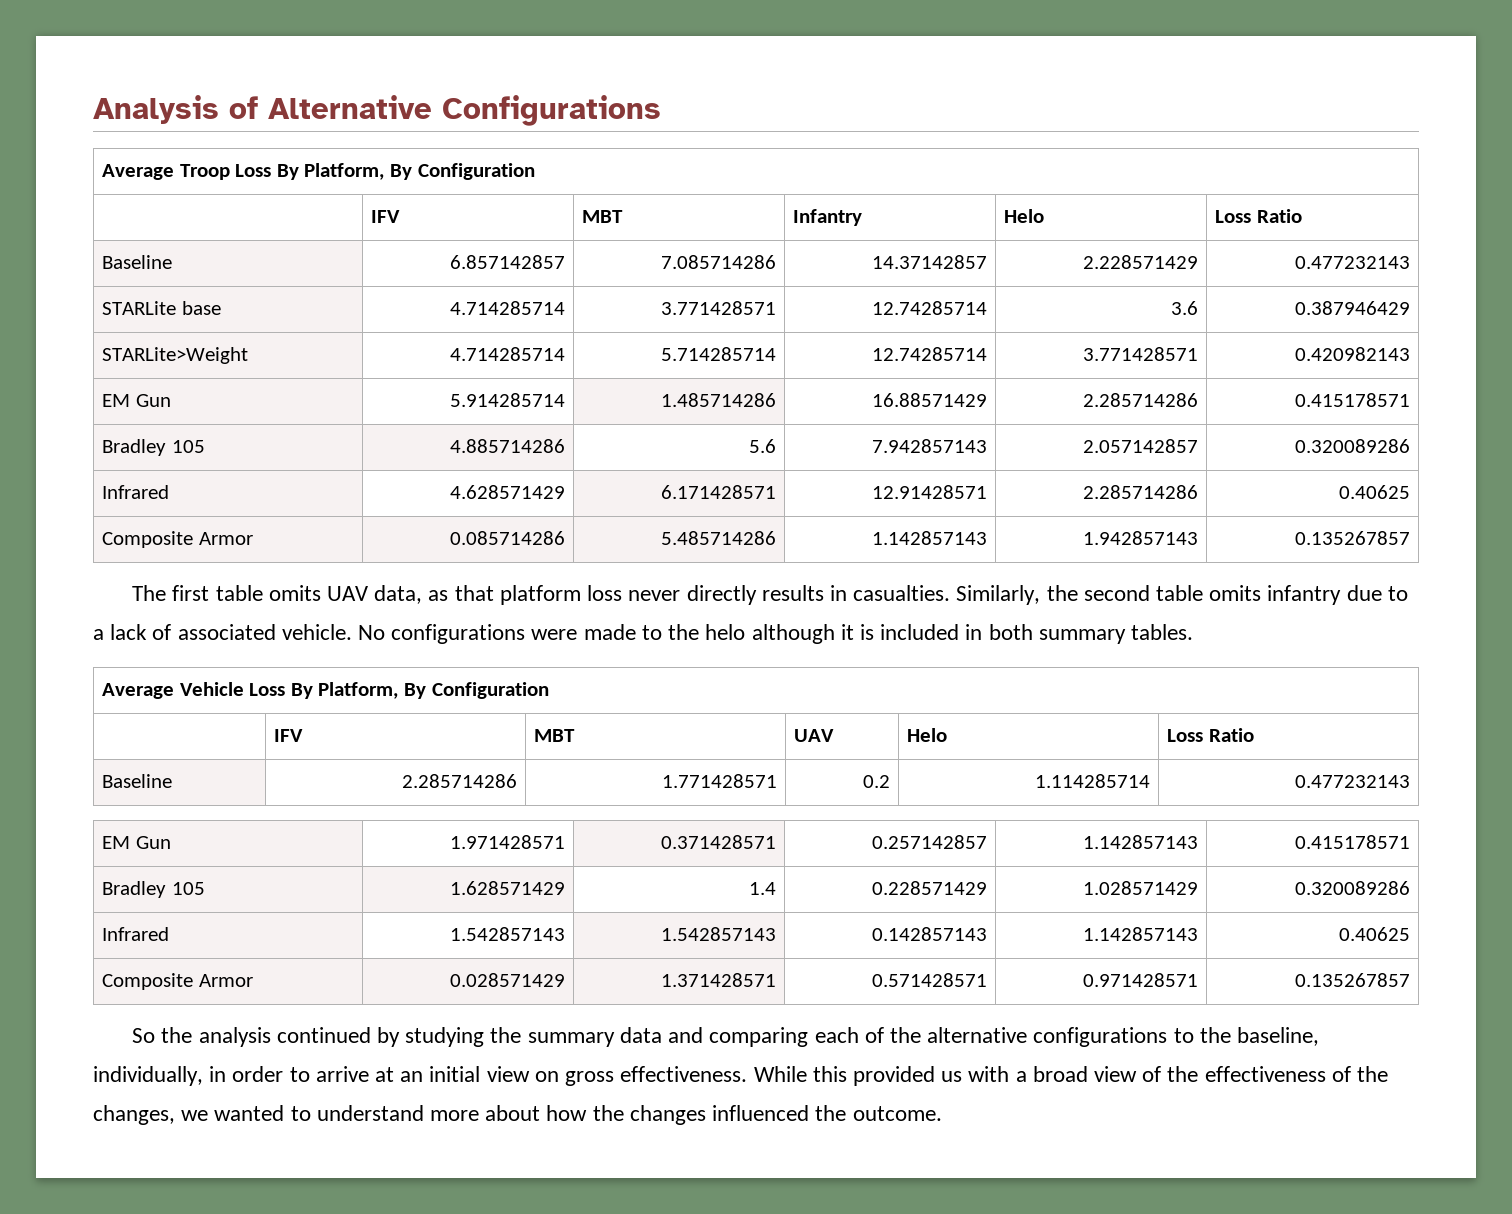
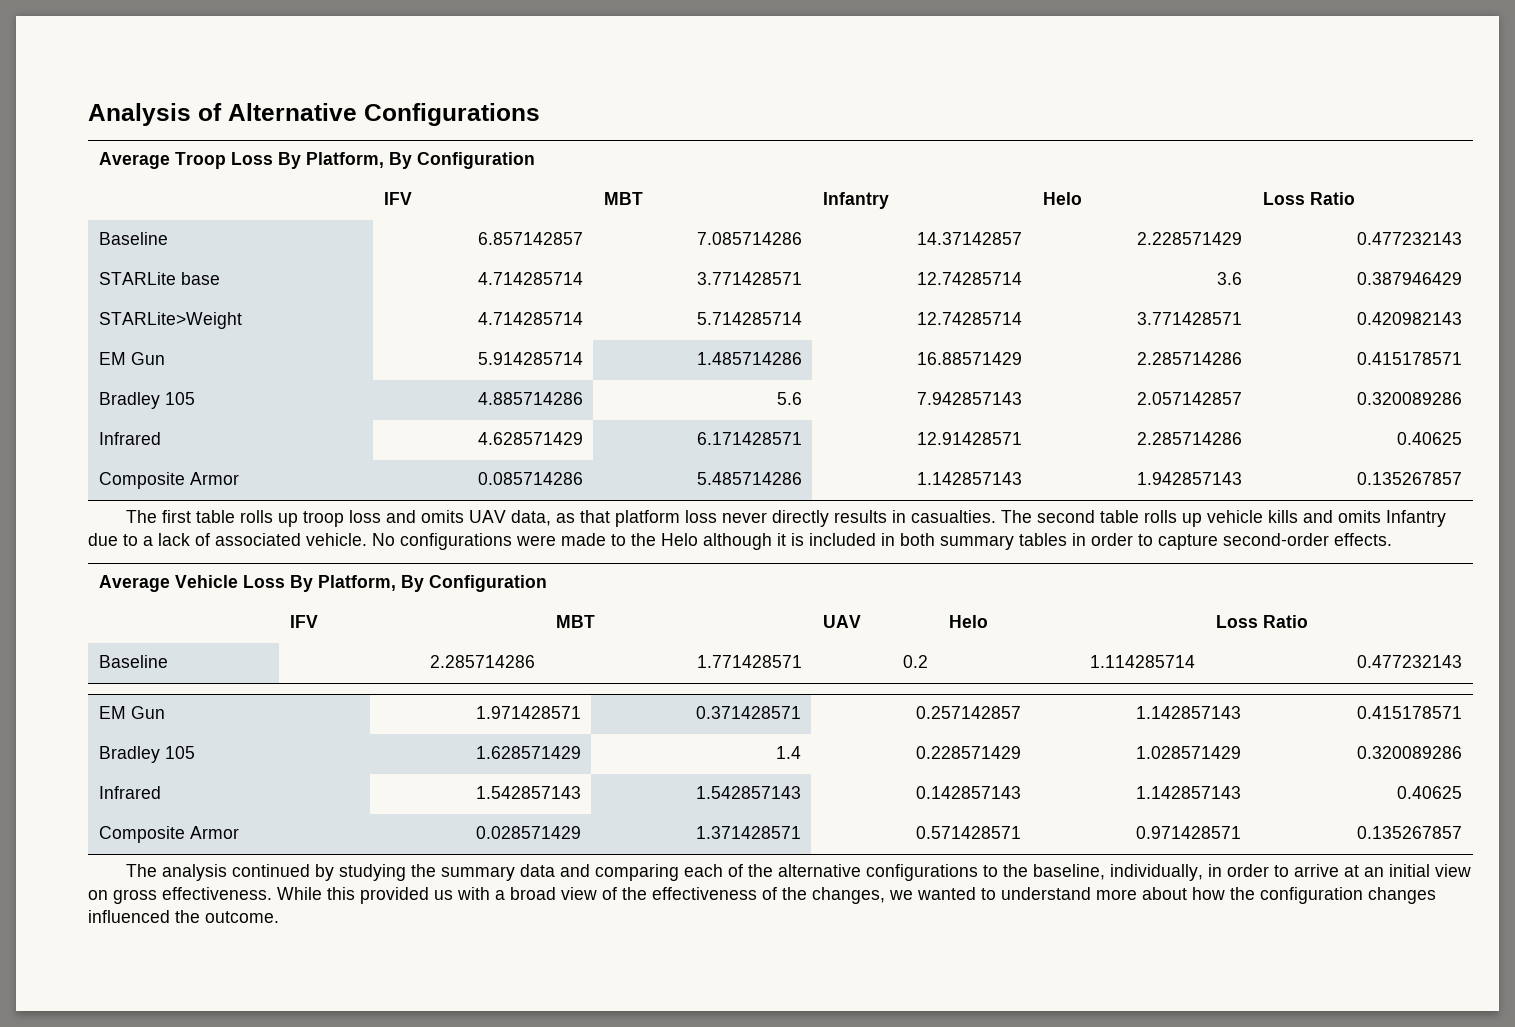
- The first table omits UAV data, as that platform loss never directly results in casualties.
+ The first table rolls up troop loss and omits UAV data, as that platform loss never directly results in casualties.
- Similarly, the second table omits infantry due to a lack of associated vehicle.
+ The second table rolls up vehicle kills and omits Infantry due to a lack of associated vehicle.
- No configurations were made to the helo although it is included in both summary tables.
+ No configurations were made to the Helo although it is included in both summary tables in order to capture second-order effects.
- So the analysis continued by studying the summary data and comparing each of the alternative configurations to the baseline, individually, in order to arrive at an initial view on gross effectiveness.
+ The analysis continued by studying the summary data and comparing each of the alternative configurations to the baseline, individually, in order to arrive at an initial view on gross effectiveness.
- While this provided us with a broad view of the effectiveness of the changes, we wanted to understand more about how the changes influenced the outcome.
+ While this provided us with a broad view of the effectiveness of the changes, we wanted to understand more about how the configuration changes influenced the outcome.

